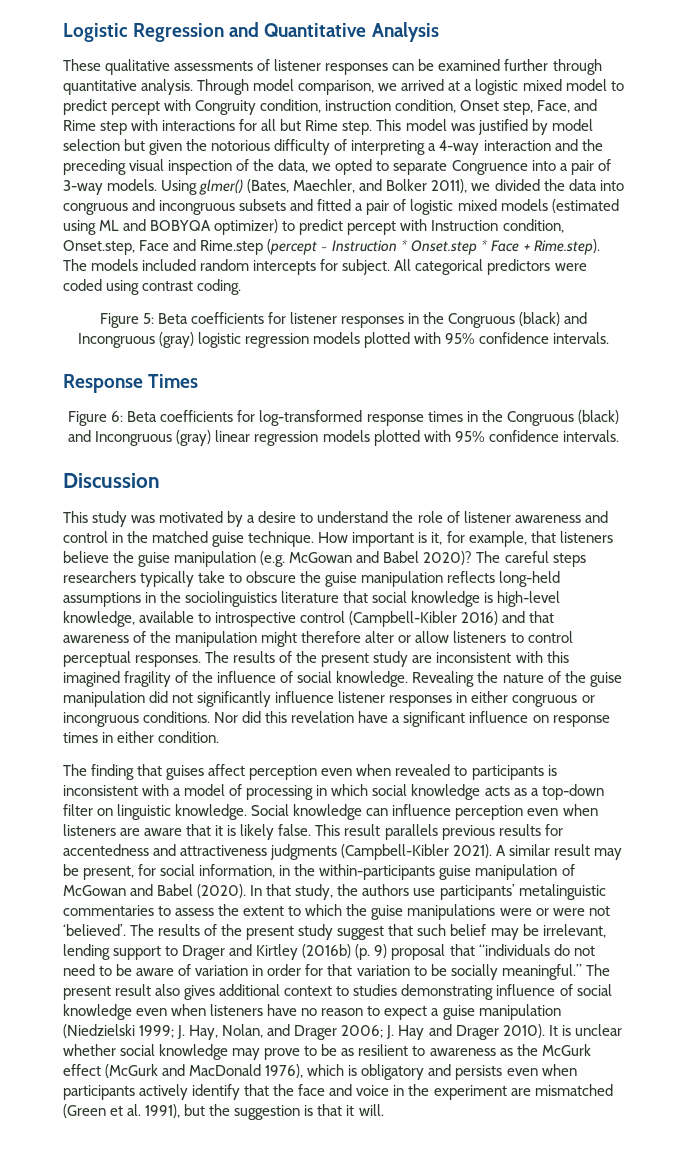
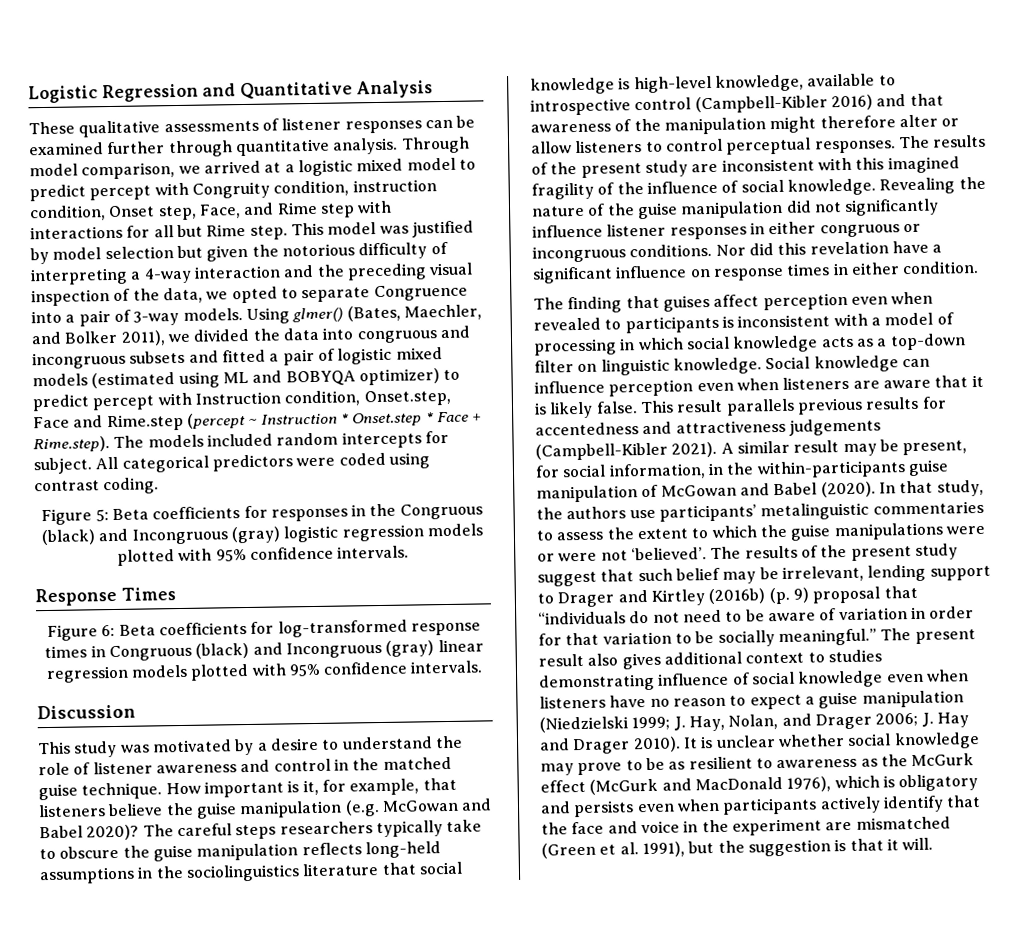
- Figure 5: Beta coefficients for listener responses in the Congruous (black) and Incongruous (gray) logistic regression models plotted with 95% confidence intervals.
+ Figure 5: Beta coefficients for responses in the Congruous (black) and Incongruous (gray) logistic regression models plotted with 95% confidence intervals.
- Figure 6: Beta coefficients for log-transformed response times in the Congruous (black) and Incongruous (gray) linear regression models plotted with 95% confidence intervals.
+ Figure 6: Beta coefficients for log-transformed response times in Congruous (black) and Incongruous (gray) linear regression models plotted with 95% confidence intervals.
- This result parallels previous results for accentedness and attractiveness judgments (Campbell-Kibler 2021).
+ This result parallels previous results for accentedness and attractiveness judgements (Campbell-Kibler 2021).

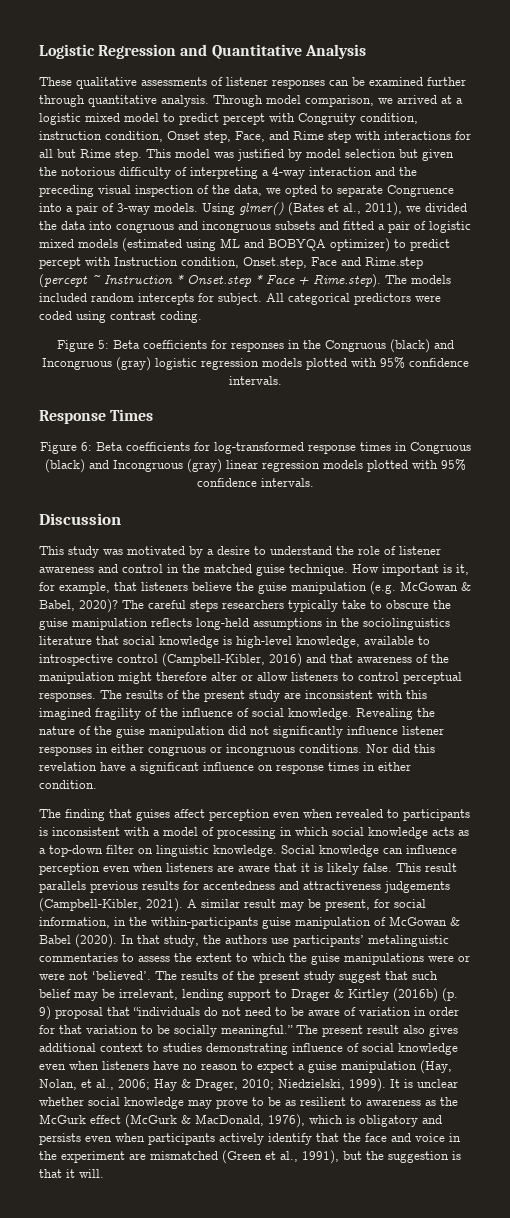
- Using glmer() (Bates, Maechler, and Bolker 2011), we divided the data into congruous and incongruous subsets and fitted a pair of logistic mixed models (estimated using ML and BOBYQA optimizer) to predict percept with Instruction condition, Onset.step, Face and Rime.step (percept ~ Instruction * Onset.step * Face + Rime.step). The models included random intercepts for subject.
+ Using glmer() (Bates et al., 2011), we divided the data into congruous and incongruous subsets and fitted a pair of logistic mixed models (estimated using ML and BOBYQA optimizer) to predict percept with Instruction condition, Onset.step, Face and Rime.step (percept ~ Instruction * Onset.step * Face + Rime.step). The models included random intercepts for subject.
- How important is it, for example, that listeners believe the guise manipulation (e.g. McGowan and Babel 2020)?
+ How important is it, for example, that listeners believe the guise manipulation (e.g. McGowan & Babel, 2020)?
- The careful steps researchers typically take to obscure the guise manipulation reflects long-held assumptions in the sociolinguistics literature that social knowledge is high-level knowledge, available to introspective control (Campbell-Kibler 2016) and that awareness of the manipulation might therefore alter or allow listeners to control perceptual responses.
+ The careful steps researchers typically take to obscure the guise manipulation reflects long-held assumptions in the sociolinguistics literature that social knowledge is high-level knowledge, available to introspective control (Campbell-Kibler, 2016) and that awareness of the manipulation might therefore alter or allow listeners to control perceptual responses.
- This result parallels previous results for accentedness and attractiveness judgements (Campbell-Kibler 2021).
+ This result parallels previous results for accentedness and attractiveness judgements (Campbell-Kibler, 2021).
- A similar result may be present, for social information, in the within-participants guise manipulation of McGowan and Babel (2020).
+ A similar result may be present, for social information, in the within-participants guise manipulation of McGowan & Babel (2020).
- The results of the present study suggest that such belief may be irrelevant, lending support to Drager and Kirtley (2016b) (p. 9) proposal that “individuals do not need to be aware of variation in order for that variation to be socially meaningful.”
+ The results of the present study suggest that such belief may be irrelevant, lending support to Drager & Kirtley (2016b) (p. 9) proposal that “individuals do not need to be aware of variation in order for that variation to be socially meaningful.”
- The present result also gives additional context to studies demonstrating influence of social knowledge even when listeners have no reason to expect a guise manipulation (Niedzielski 1999; J. Hay, Nolan, and Drager 2006; J. Hay and Drager 2010).
+ The present result also gives additional context to studies demonstrating influence of social knowledge even when listeners have no reason to expect a guise manipulation (Hay, Nolan, et al., 2006; Hay & Drager, 2010; Niedzielski, 1999).
- It is unclear whether social knowledge may prove to be as resilient to awareness as the McGurk effect (McGurk and MacDonald 1976), which is obligatory and persists even when participants actively identify that the face and voice in the experiment are mismatched (Green et al. 1991), but the suggestion is that it will.
+ It is unclear whether social knowledge may prove to be as resilient to awareness as the McGurk effect (McGurk & MacDonald, 1976), which is obligatory and persists even when participants actively identify that the face and voice in the experiment are mismatched (Green et al., 1991), but the suggestion is that it will.

